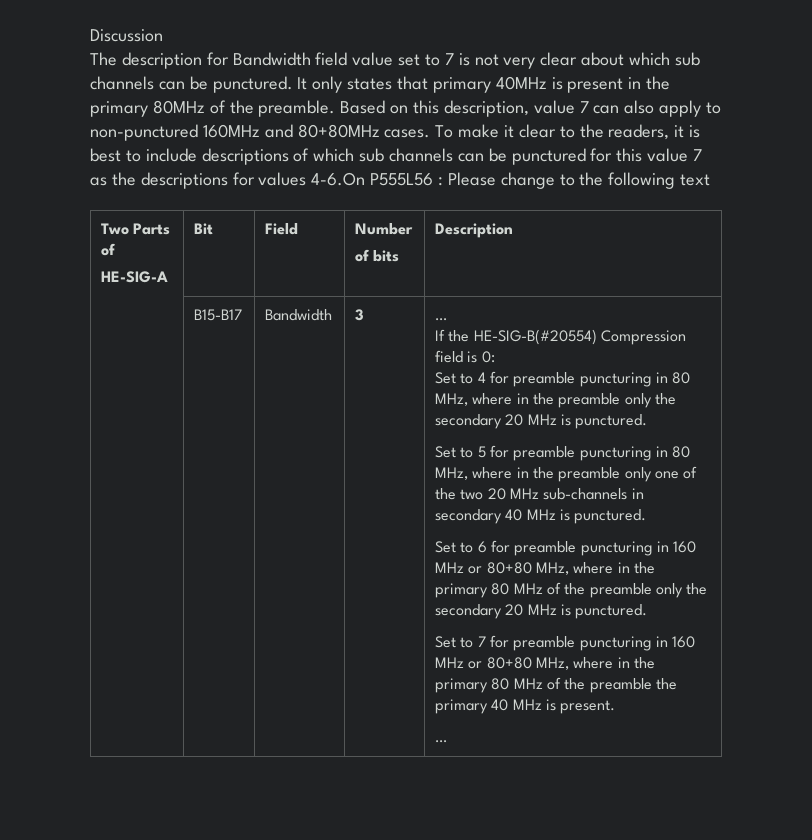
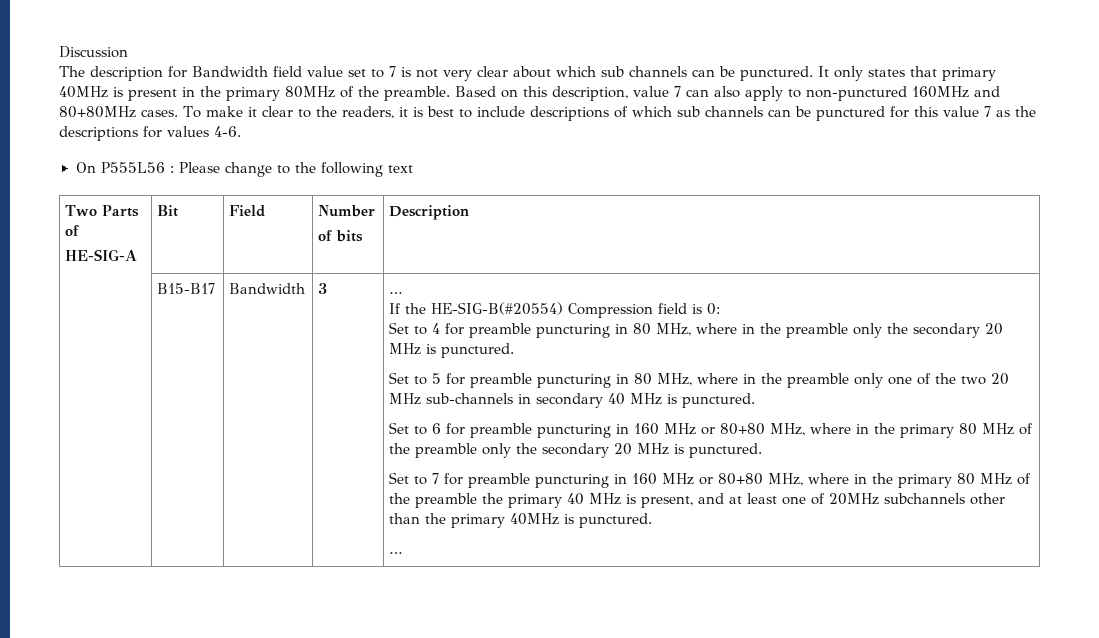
- To make it clear to the readers, it is best to include descriptions of which sub channels can be punctured for this value 7 as the descriptions for values 4-6.On P555L56 : Please change to the following text
+ To make it clear to the readers, it is best to include descriptions of which sub channels can be punctured for this value 7 as the descriptions for values 4-6.
+ On P555L56 : Please change to the following text
- Set to 7 for preamble puncturing in 160 MHz or 80+80 MHz, where in the primary 80 MHz of the preamble the primary 40 MHz is present.
+ Set to 7 for preamble puncturing in 160 MHz or 80+80 MHz, where in the primary 80 MHz of the preamble the primary 40 MHz is present, and at least one of 20MHz subchannels other than the primary 40MHz is punctured.

